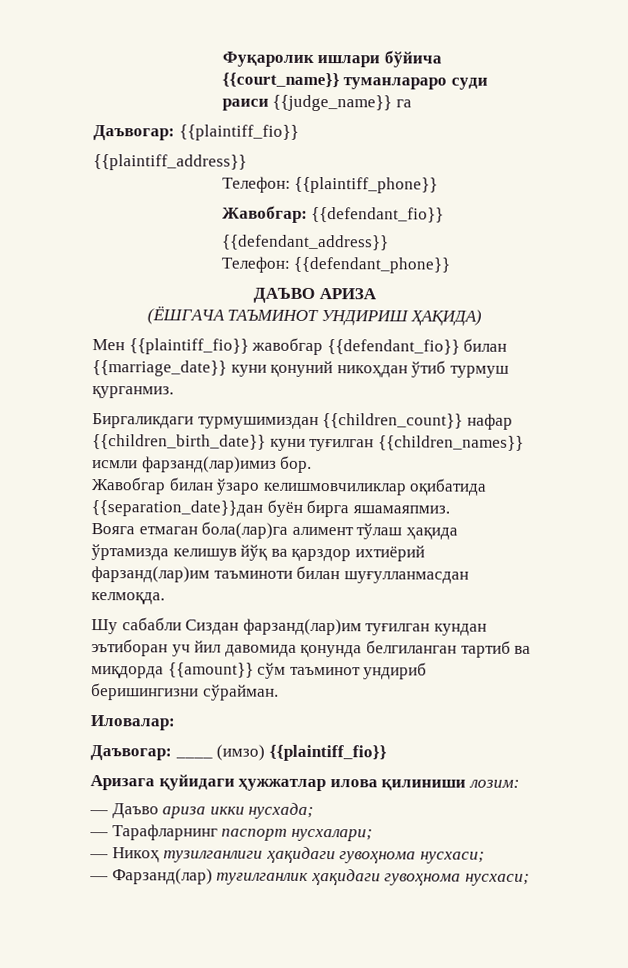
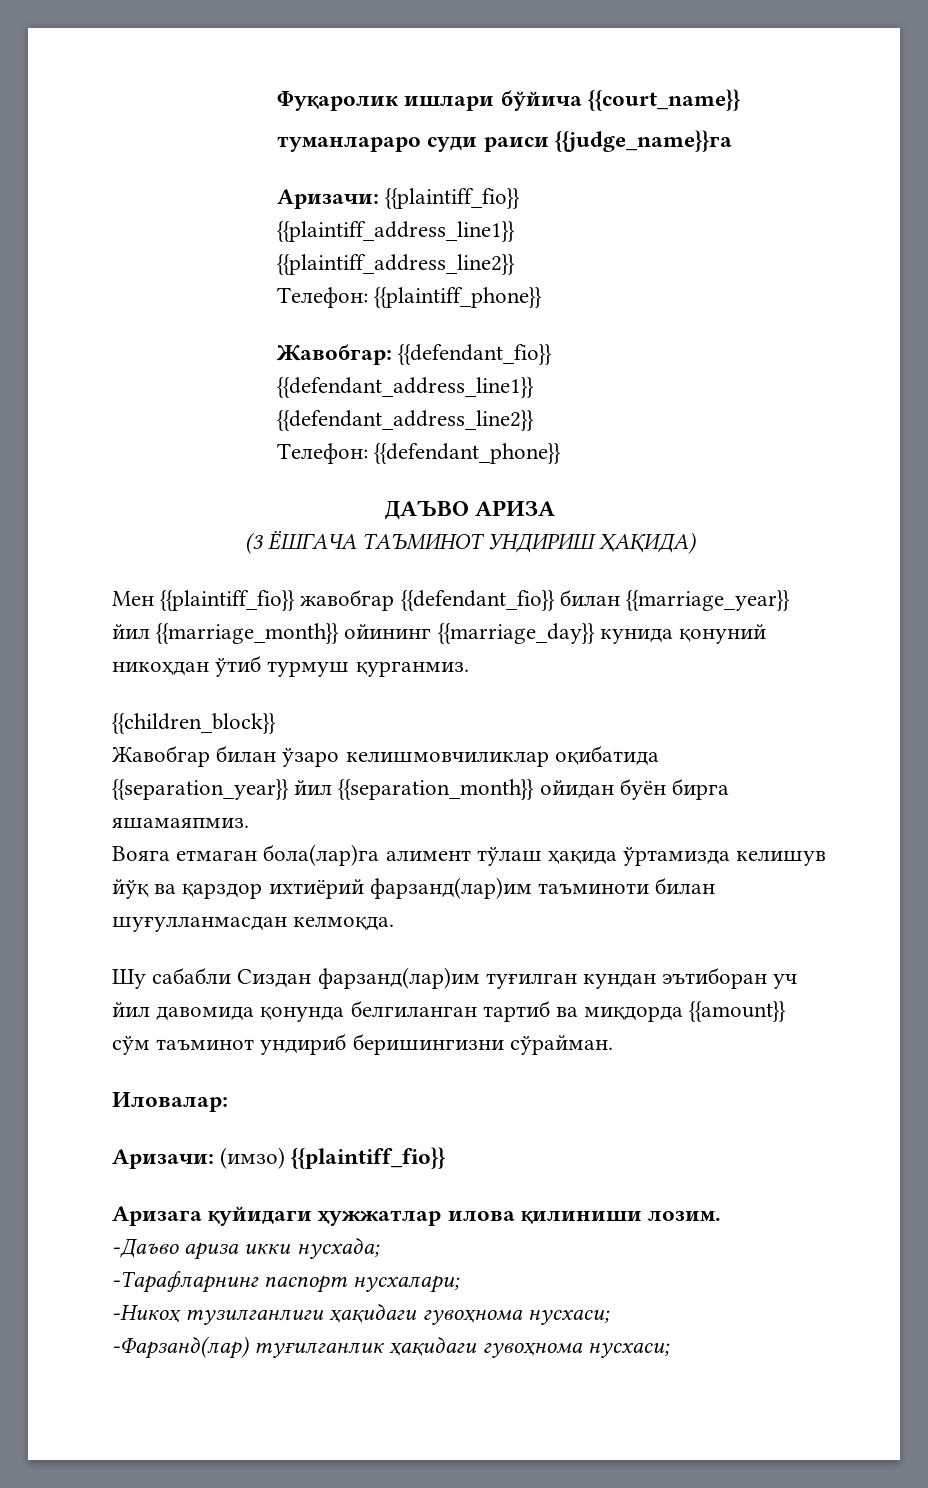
- Фуқаролик ишлари бўйича {{court_name}} туманлараро суди раиси {{judge_name}} га
- Даъвогар: {{plaintiff_fio}}
- {{plaintiff_address}}
+ Фуқаролик ишлари бўйича {{court_name}}
+ туманлараро суди раиси {{judge_name}}га
+ Аризачи: {{plaintiff_fio}}
+ {{plaintiff_address_line1}}
+ {{plaintiff_address_line2}}
- {{defendant_address}}
+ {{defendant_address_line1}}
+ {{defendant_address_line2}}
- (ЁШГАЧА ТАЪМИНОТ УНДИРИШ ҲАҚИДА)
+ (3 ЁШГАЧА ТАЪМИНОТ УНДИРИШ ҲАҚИДА)
- Мен {{plaintiff_fio}} жавобгар {{defendant_fio}} билан {{marriage_date}} куни қонуний никоҳдан ўтиб турмуш қурганмиз.
+ Мен {{plaintiff_fio}} жавобгар {{defendant_fio}} билан {{marriage_year}} йил {{marriage_month}} ойининг {{marriage_day}} кунида қонуний никоҳдан ўтиб турмуш қурганмиз.
- Биргаликдаги турмушимиздан {{children_count}} нафар {{children_birth_date}} куни туғилган {{children_names}} исмли фарзанд(лар)имиз бор.
+ {{children_block}}
- Жавобгар билан ўзаро келишмовчиликлар оқибатида {{separation_date}}дан буён бирга яшамаяпмиз.
+ Жавобгар билан ўзаро келишмовчиликлар оқибатида {{separation_year}} йил {{separation_month}} ойидан буён бирга яшамаяпмиз.
- Даъвогар: ____ (имзо) {{plaintiff_fio}}
+ Аризачи: (имзо) {{plaintiff_fio}}
- Аризага қуйидаги ҳужжатлар илова қилиниши лозим:
- — Даъво ариза икки нусхада;
+ Аризага қуйидаги ҳужжатлар илова қилиниши лозим.
+ -Даъво ариза икки нусхада;
- — Тарафларнинг паспорт нусхалари;
+ -Тарафларнинг паспорт нусхалари;
- — Никоҳ тузилганлиги ҳақидаги гувоҳнома нусхаси;
+ -Никоҳ тузилганлиги ҳақидаги гувоҳнома нусхаси;
- — Фарзанд(лар) туғилганлик ҳақидаги гувоҳнома нусхаси;
+ -Фарзанд(лар) туғилганлик ҳақидаги гувоҳнома нусхаси;

